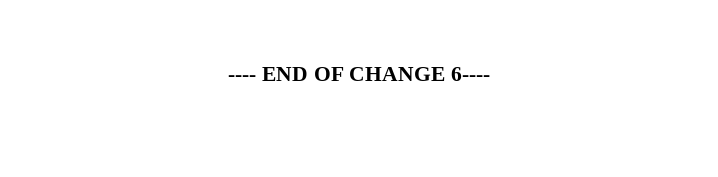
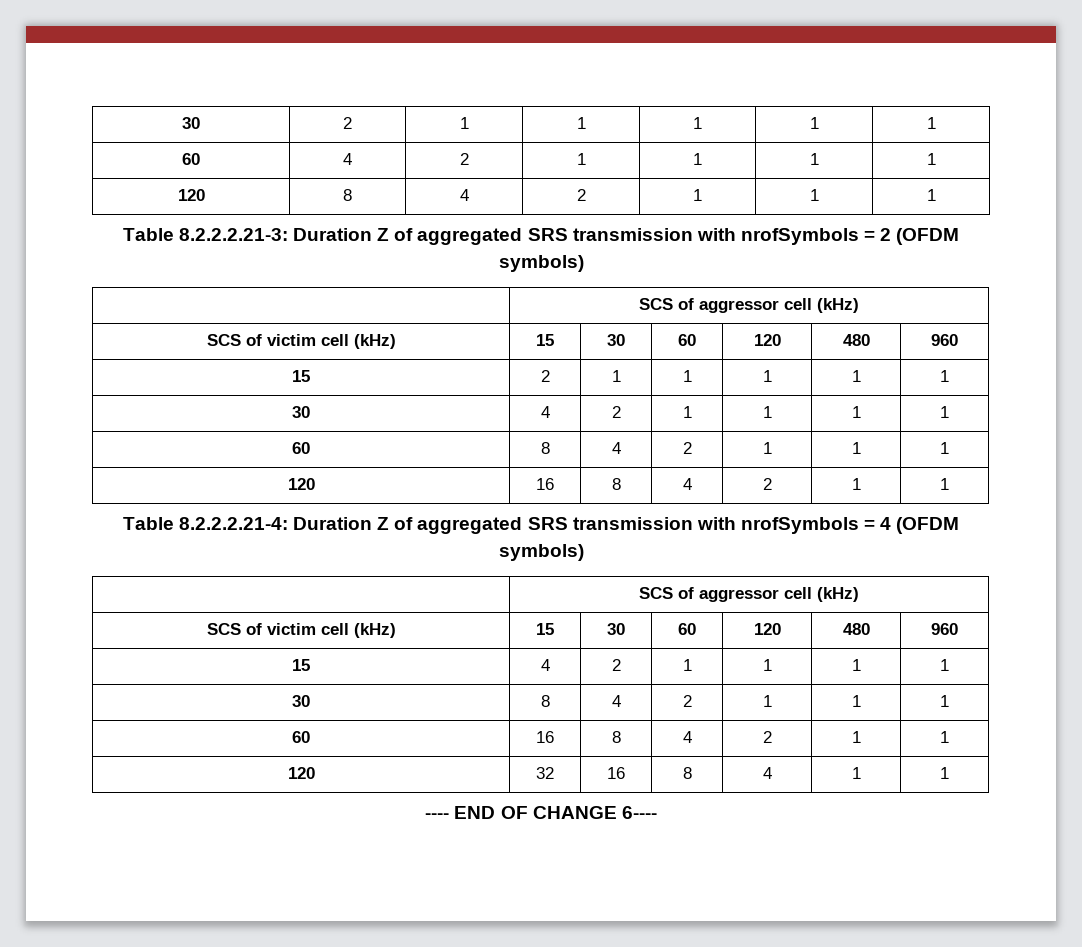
+ 30 | 2 | 1 | 1 | 1 | 1 | 1
+ 60 | 4 | 2 | 1 | 1 | 1 | 1
+ 120 | 8 | 4 | 2 | 1 | 1 | 1
+ Table 8.2.2.2.21-3: Duration Z of aggregated SRS transmission with nrofSymbols = 2 (OFDM symbols)
+ | SCS of aggressor cell (kHz)
+ SCS of victim cell (kHz) | 15 | 30 | 60 | 120 | 480 | 960
+ 15 | 2 | 1 | 1 | 1 | 1 | 1
+ 30 | 4 | 2 | 1 | 1 | 1 | 1
+ 60 | 8 | 4 | 2 | 1 | 1 | 1
+ 120 | 16 | 8 | 4 | 2 | 1 | 1
+ Table 8.2.2.2.21-4: Duration Z of aggregated SRS transmission with nrofSymbols = 4 (OFDM symbols)
+ | SCS of aggressor cell (kHz)
+ SCS of victim cell (kHz) | 15 | 30 | 60 | 120 | 480 | 960
+ 15 | 4 | 2 | 1 | 1 | 1 | 1
+ 30 | 8 | 4 | 2 | 1 | 1 | 1
+ 60 | 16 | 8 | 4 | 2 | 1 | 1
+ 120 | 32 | 16 | 8 | 4 | 1 | 1

